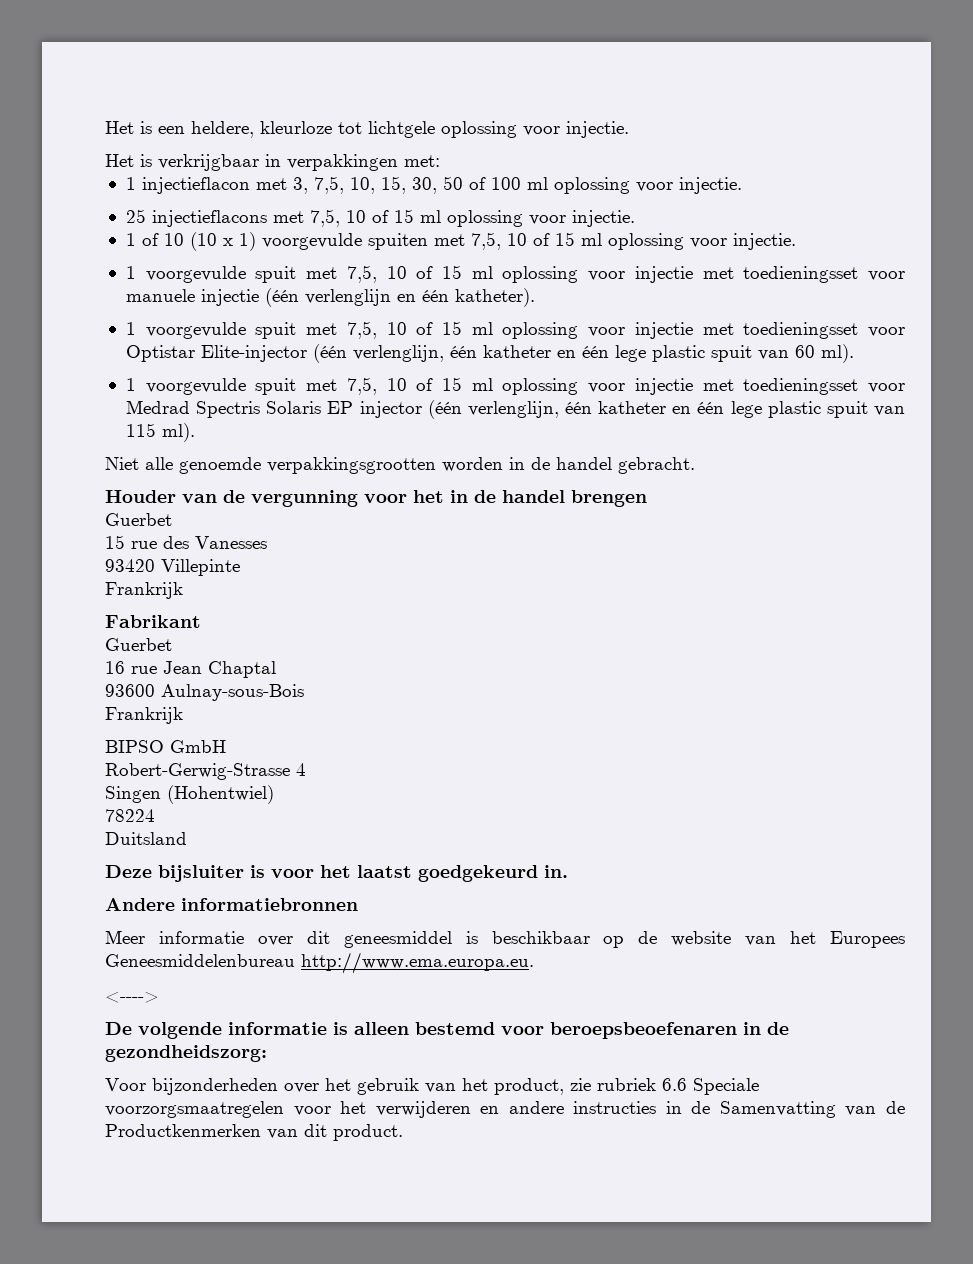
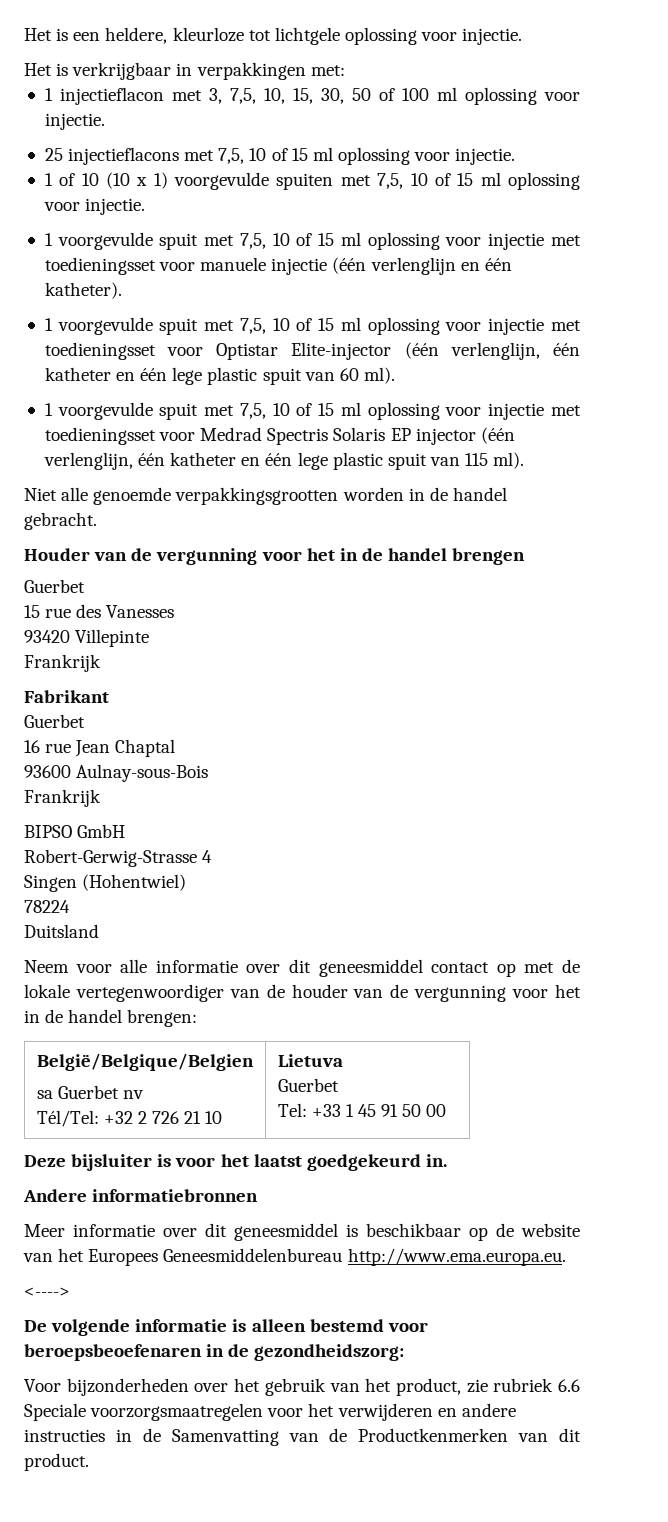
+ Neem voor alle informatie over dit geneesmiddel contact op met de lokale vertegenwoordiger van de houder van de vergunning voor het in de handel brengen:
+ België/Belgique/Belgien
+ sa Guerbet nv
+ Tél/Tel: +32 2 726 21 10 | Lietuva
+ Guerbet
+ Tel: +33 1 45 91 50 00

